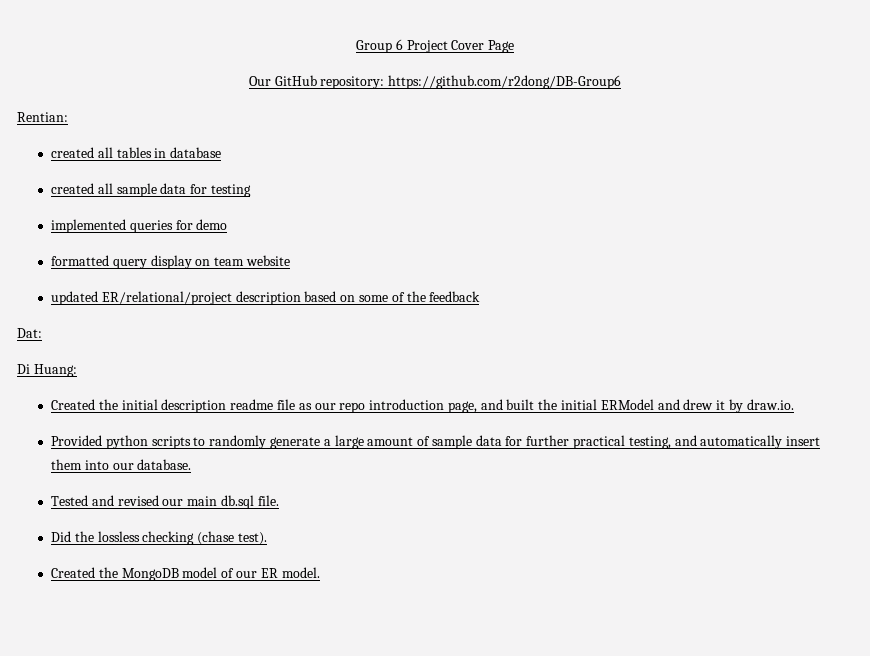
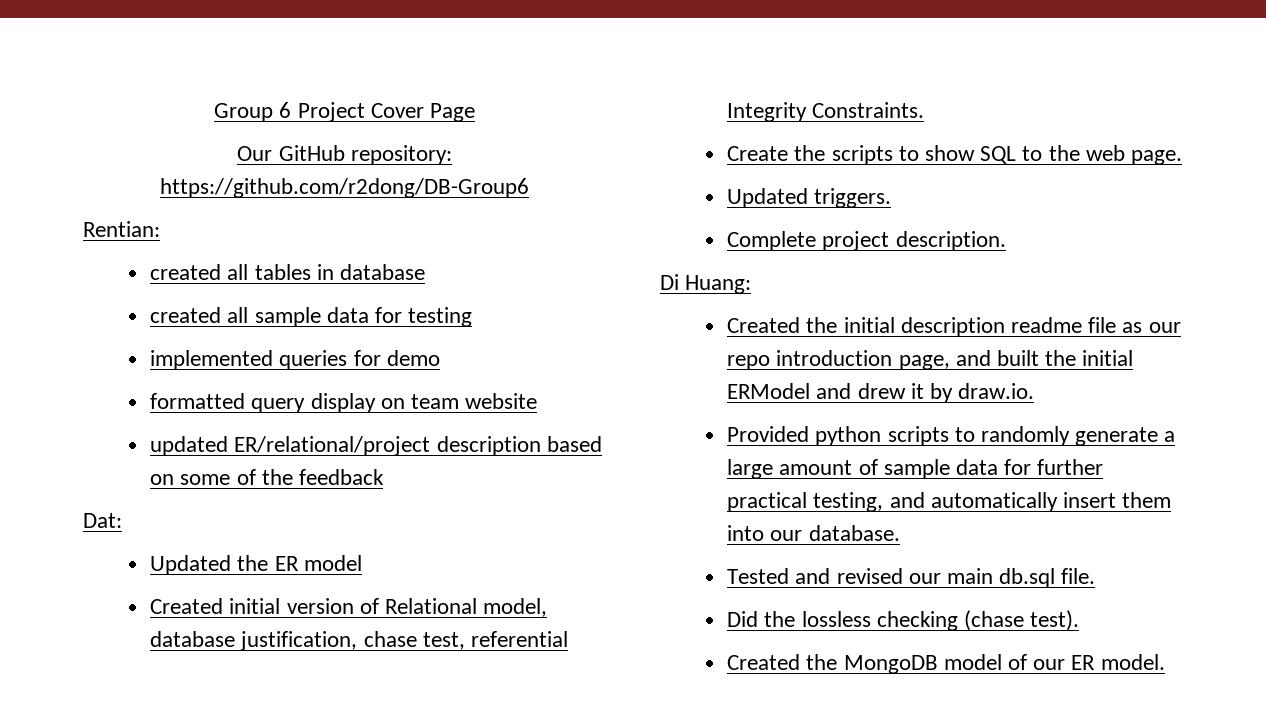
+ Updated the ER model
+ Created initial version of Relational model, database justification, chase test, referential Integrity Constraints.
+ Create the scripts to show SQL to the web page.
+ Updated triggers.
+ Complete project description.

